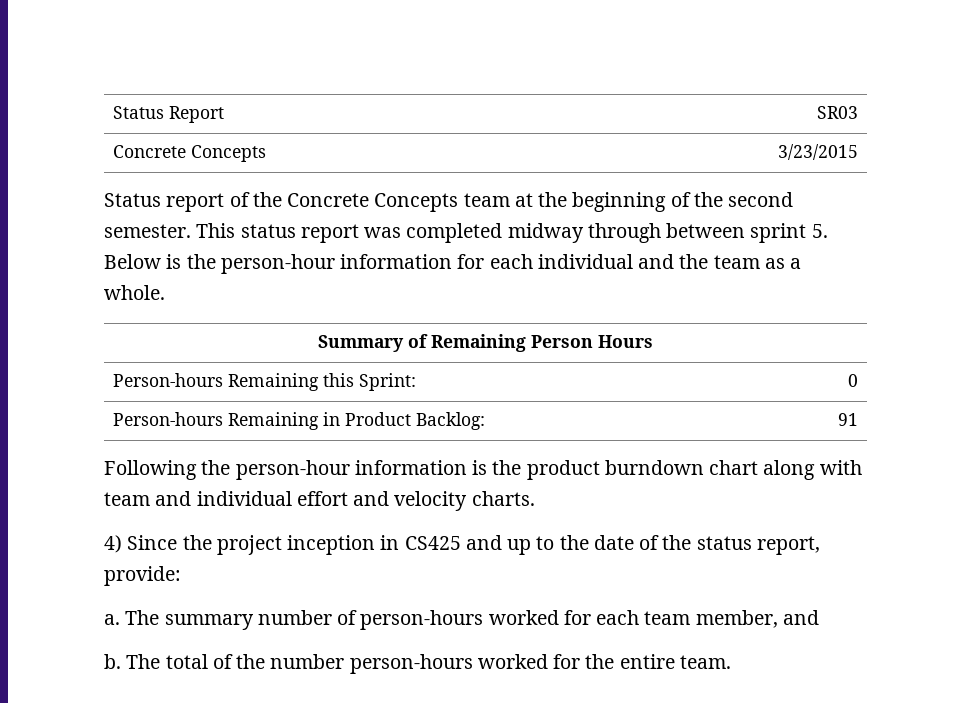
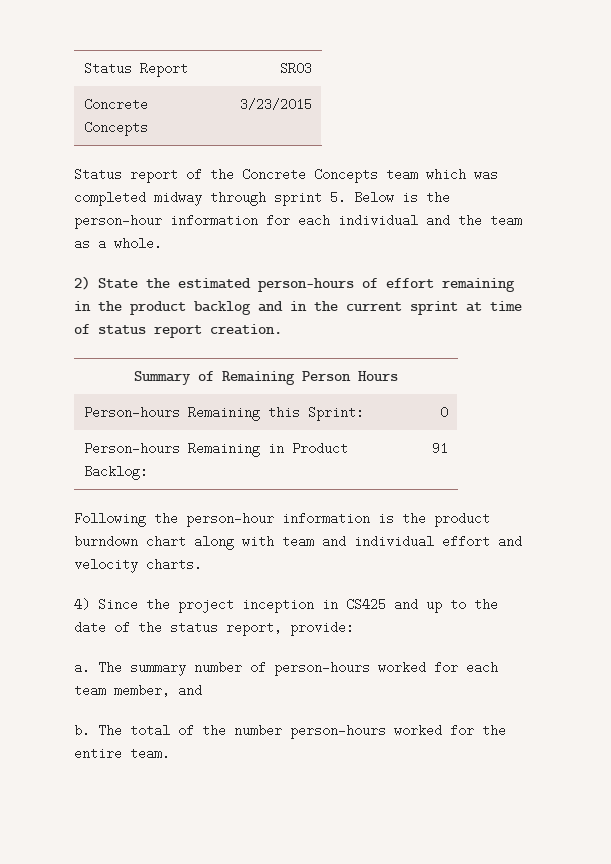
- Status report of the Concrete Concepts team at the beginning of the second semester. This status report was completed midway through between sprint 5. Below is the person-hour information for each individual and the team as a whole.
+ Status report of the Concrete Concepts team which was completed midway through sprint 5. Below is the person-hour information for each individual and the team as a whole.
+ 2) State the estimated person-hours of effort remaining in the product backlog and in the current sprint at time of status report creation.

